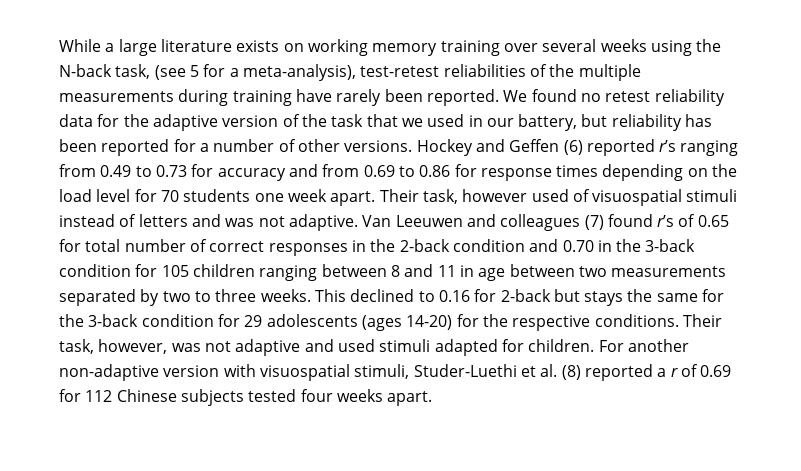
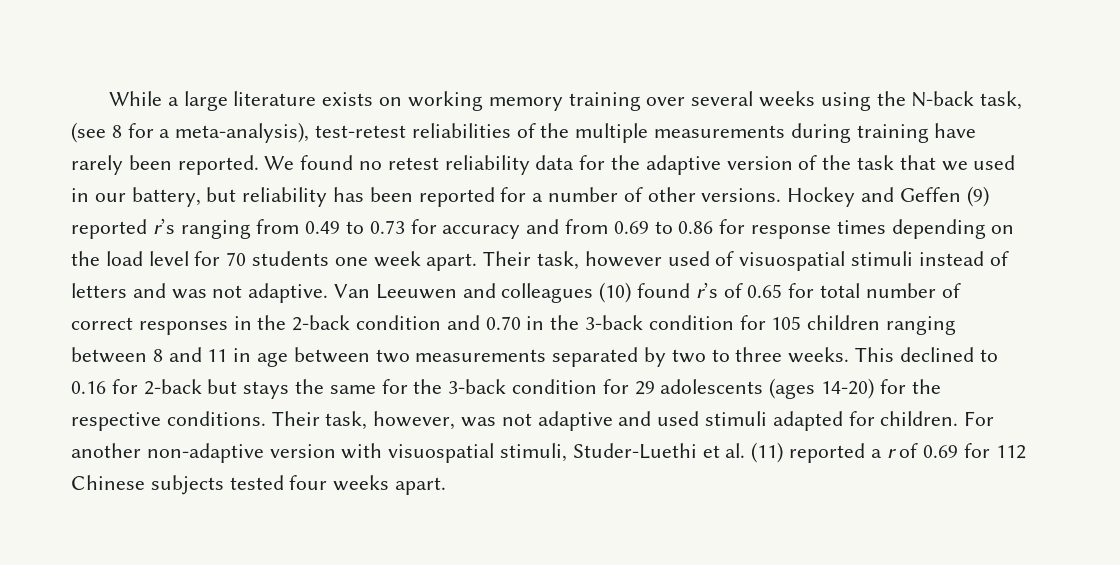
- While a large literature exists on working memory training over several weeks using the N-back task, (see 5 for a meta-analysis), test-retest reliabilities of the multiple measurements during training have rarely been reported.
+ While a large literature exists on working memory training over several weeks using the N-back task, (see 8 for a meta-analysis), test-retest reliabilities of the multiple measurements during training have rarely been reported.
- Hockey and Geffen (6) reported r’s ranging from 0.49 to 0.73 for accuracy and from 0.69 to 0.86 for response times depending on the load level for 70 students one week apart.
+ Hockey and Geffen (9) reported r’s ranging from 0.49 to 0.73 for accuracy and from 0.69 to 0.86 for response times depending on the load level for 70 students one week apart.
- Van Leeuwen and colleagues (7) found r’s of 0.65 for total number of correct responses in the 2-back condition and 0.70 in the 3-back condition for 105 children ranging between 8 and 11 in age between two measurements separated by two to three weeks.
+ Van Leeuwen and colleagues (10) found r’s of 0.65 for total number of correct responses in the 2-back condition and 0.70 in the 3-back condition for 105 children ranging between 8 and 11 in age between two measurements separated by two to three weeks.
- For another non-adaptive version with visuospatial stimuli, Studer-Luethi et al. (8) reported a r of 0.69 for 112 Chinese subjects tested four weeks apart.
+ For another non-adaptive version with visuospatial stimuli, Studer-Luethi et al. (11) reported a r of 0.69 for 112 Chinese subjects tested four weeks apart.

